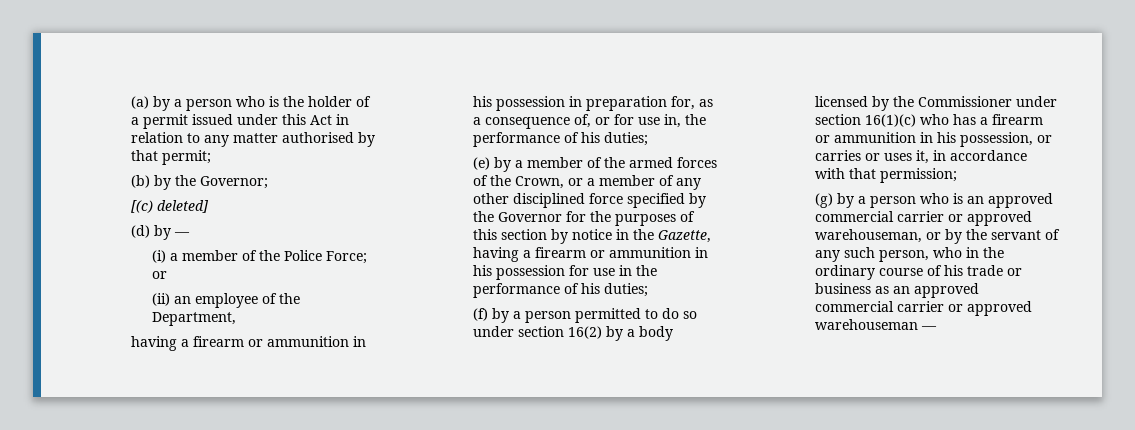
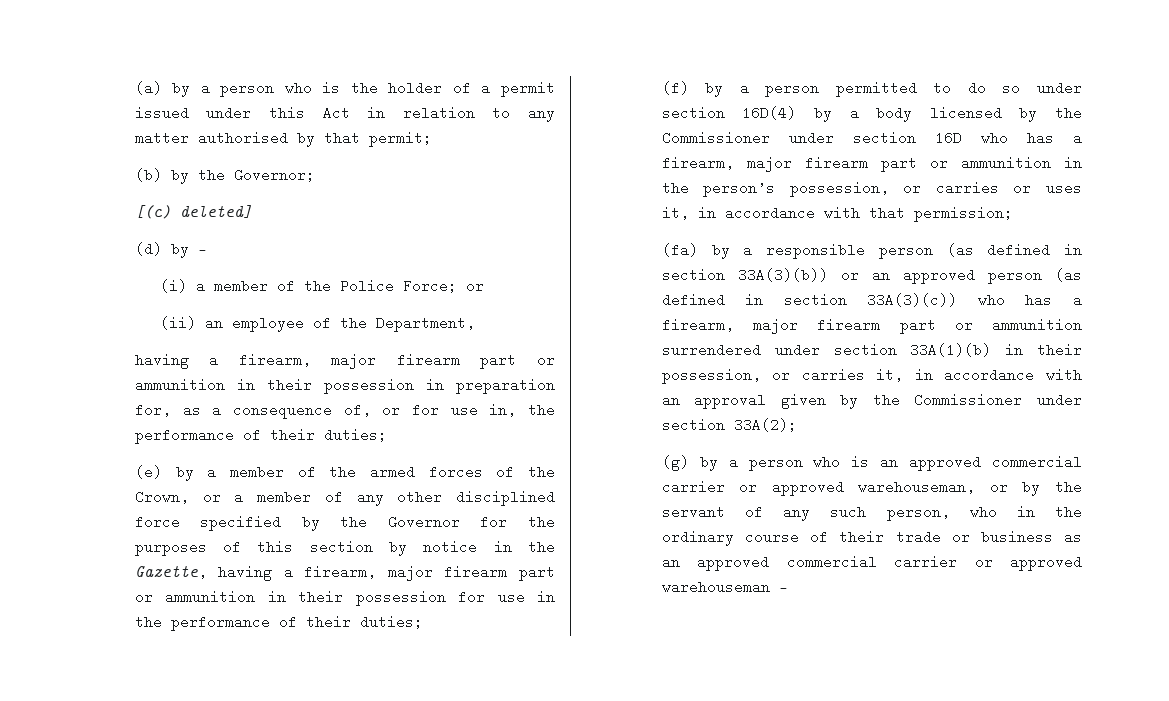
- having a firearm or ammunition in his possession in preparation for, as a consequence of, or for use in, the performance of his duties;
+ having a firearm, major firearm part or ammunition in their possession in preparation for, as a consequence of, or for use in, the performance of their duties;
- (e) by a member of the armed forces of the Crown, or a member of any other disciplined force specified by the Governor for the purposes of this section by notice in the Gazette, having a firearm or ammunition in his possession for use in the performance of his duties;
+ (e) by a member of the armed forces of the Crown, or a member of any other disciplined force specified by the Governor for the purposes of this section by notice in the Gazette, having a firearm, major firearm part or ammunition in their possession for use in the performance of their duties;
- (f) by a person permitted to do so under section 16(2) by a body licensed by the Commissioner under section 16(1)(c) who has a firearm or ammunition in his possession, or carries or uses it, in accordance with that permission;
+ (f) by a person permitted to do so under section 16D(4) by a body licensed by the Commissioner under section 16D who has a firearm, major firearm part or ammunition in the person’s possession, or carries or uses it, in accordance with that permission;
+ (fa) by a responsible person (as defined in section 33A(3)(b)) or an approved person (as defined in section 33A(3)(c)) who has a firearm, major firearm part or ammunition surrendered under section 33A(1)(b) in their possession, or carries it, in accordance with an approval given by the Commissioner under section 33A(2);
- (g) by a person who is an approved commercial carrier or approved warehouseman, or by the servant of any such person, who in the ordinary course of his trade or business as an approved commercial carrier or approved warehouseman —
+ (g) by a person who is an approved commercial carrier or approved warehouseman, or by the servant of any such person, who in the ordinary course of their trade or business as an approved commercial carrier or approved warehouseman —

